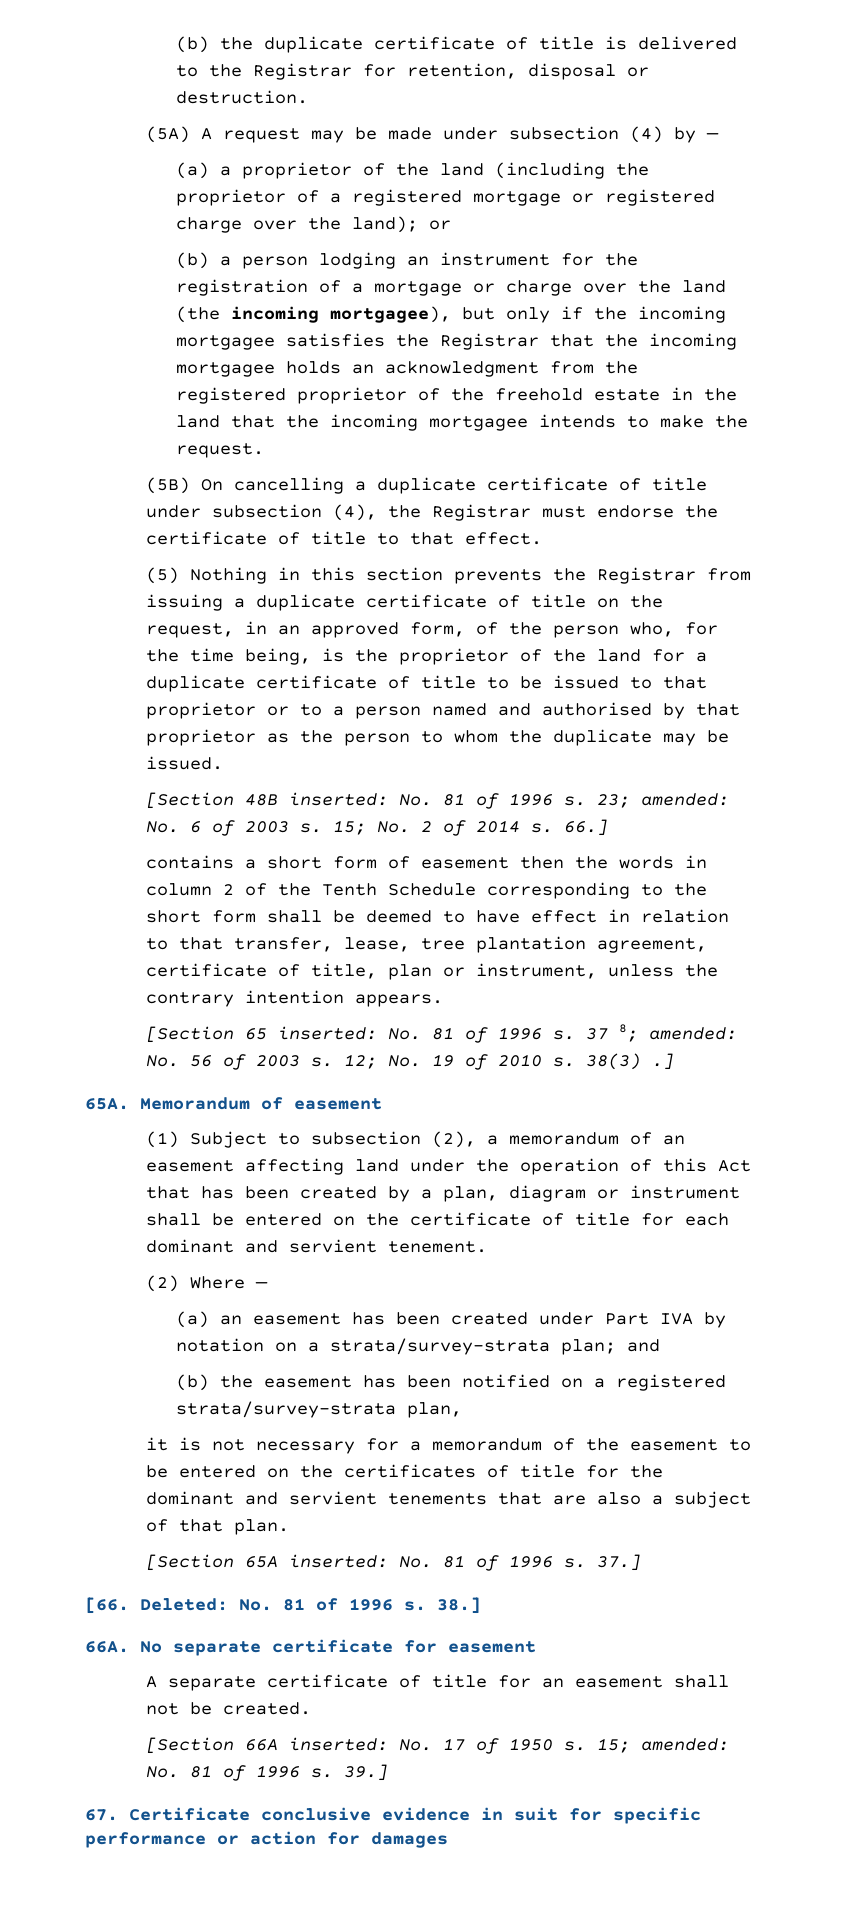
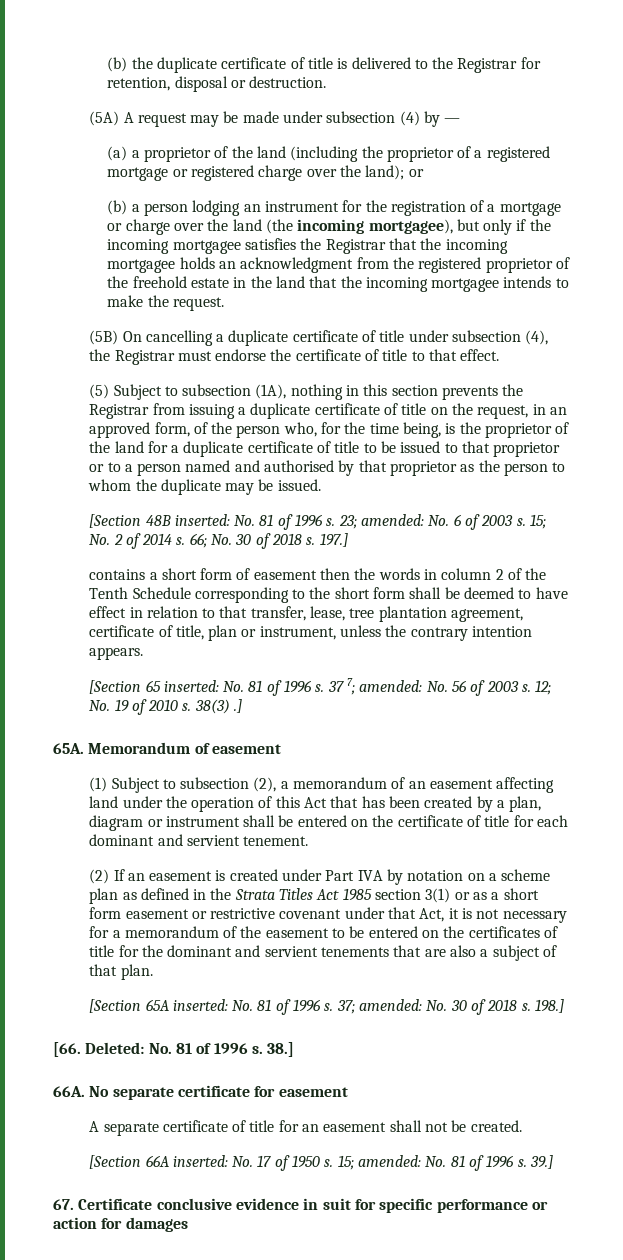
- (5) Nothing in this section prevents the Registrar from issuing a duplicate certificate of title on the request, in an approved form, of the person who, for the time being, is the proprietor of the land for a duplicate certificate of title to be issued to that proprietor or to a person named and authorised by that proprietor as the person to whom the duplicate may be issued.
+ (5) Subject to subsection (1A), nothing in this section prevents the Registrar from issuing a duplicate certificate of title on the request, in an approved form, of the person who, for the time being, is the proprietor of the land for a duplicate certificate of title to be issued to that proprietor or to a person named and authorised by that proprietor as the person to whom the duplicate may be issued.
- 66.]
+ 66; No. 30 of 2018 s. 197.]
- 37 8; amended: No. 56 of 2003 s.
+ 37 7; amended: No. 56 of 2003 s.
- (2) Where —
- (a) an easement has been created under Part IVA by notation on a strata/survey-strata plan; and
- (b) the easement has been notified on a registered strata/survey-strata plan,
- it is not necessary for a memorandum of the easement to be entered on the certificates of title for the dominant and servient tenements that are also a subject of that plan.
+ (2) If an easement is created under Part IVA by notation on a scheme plan as defined in the Strata Titles Act 1985 section 3(1) or as a short form easement or restrictive covenant under that Act, it is not necessary for a memorandum of the easement to be entered on the certificates of title for the dominant and servient tenements that are also a subject of that plan.
- 37.]
+ 37; amended: No. 30 of 2018 s. 198.]

